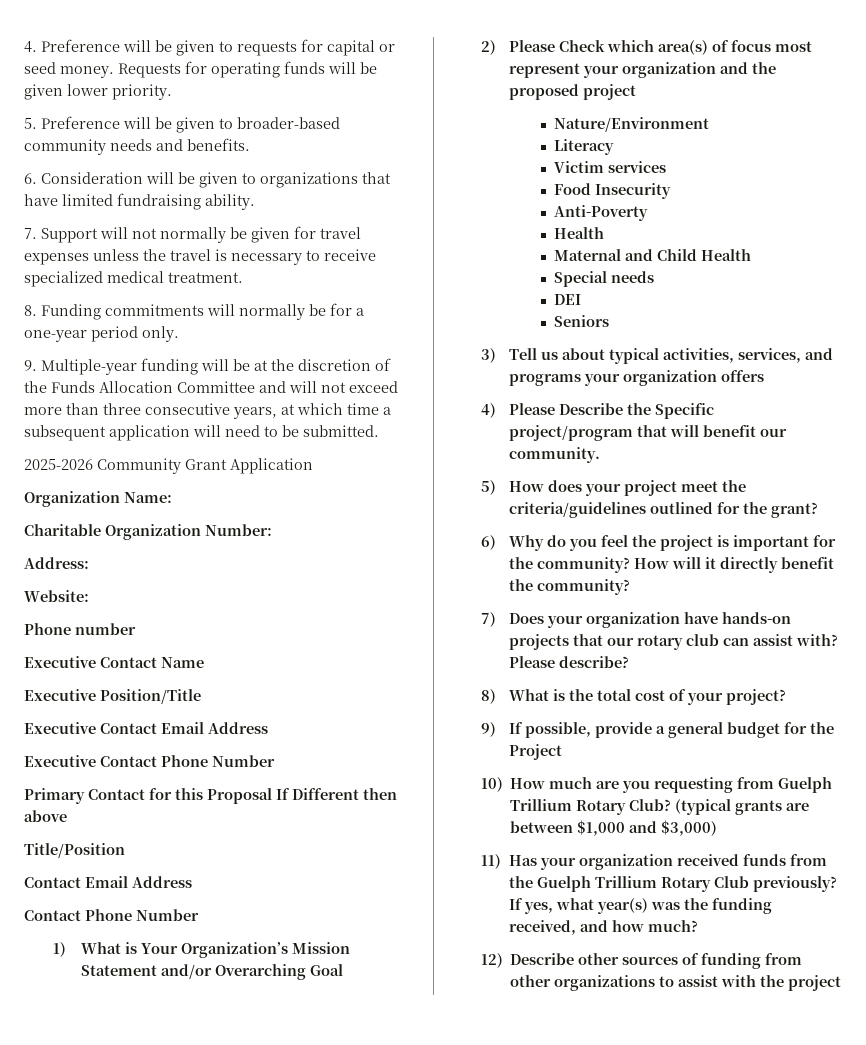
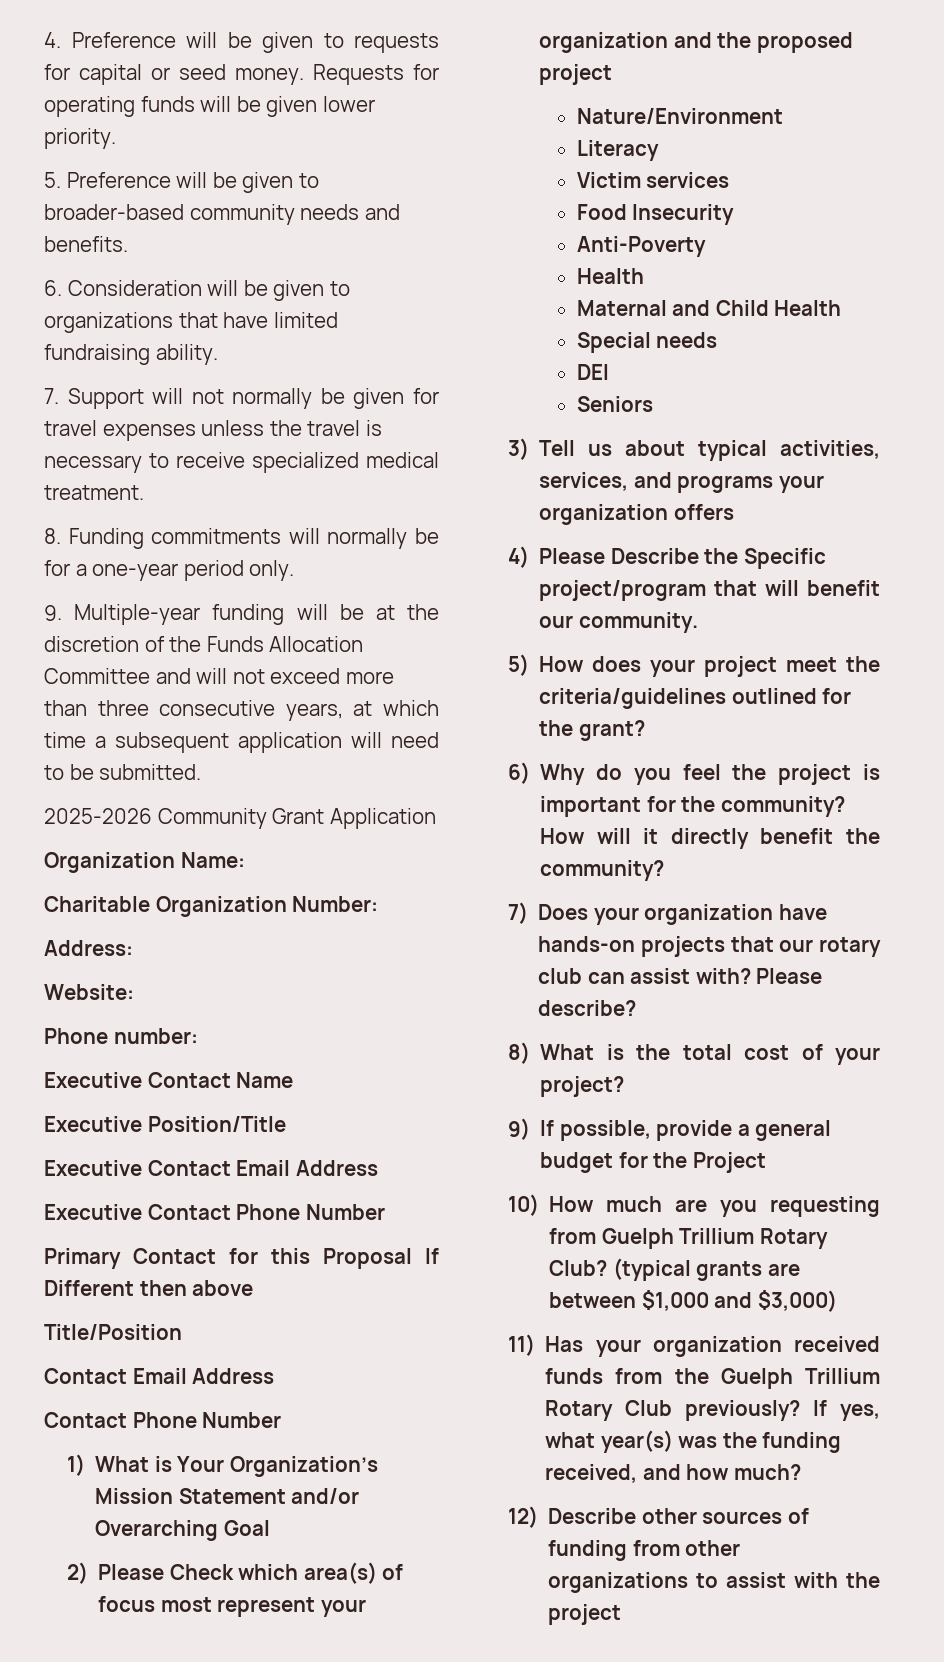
- Phone number
+ Phone number:

